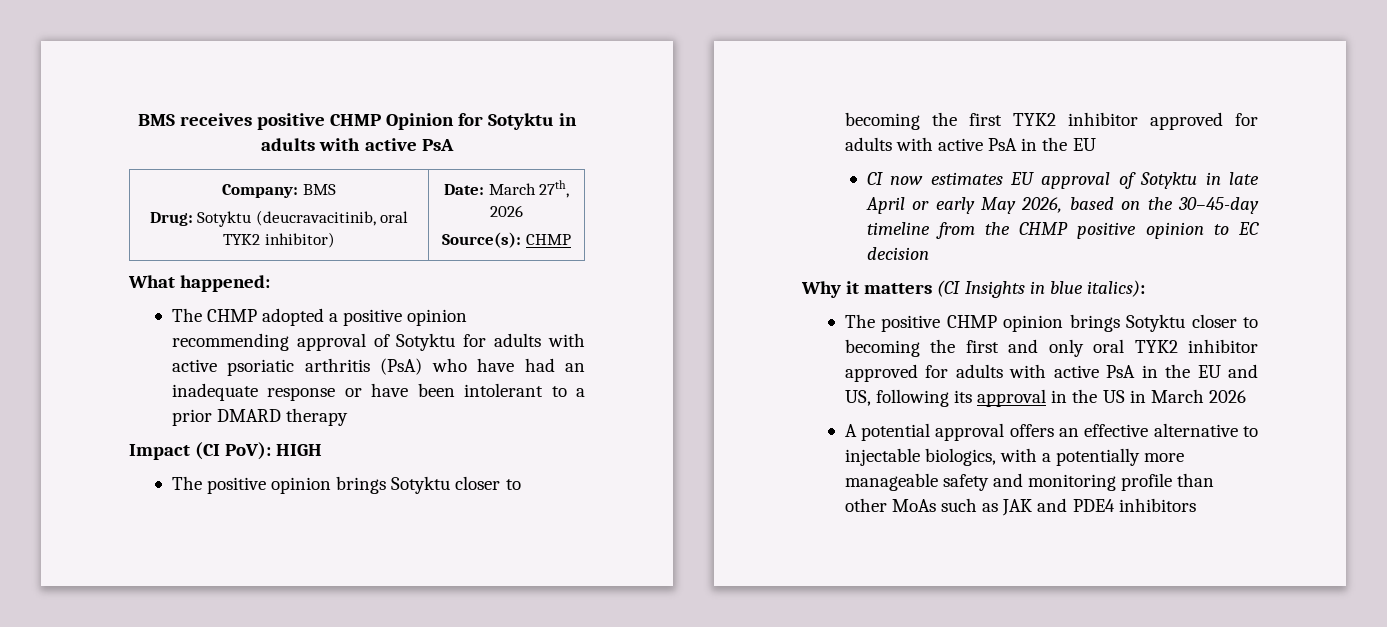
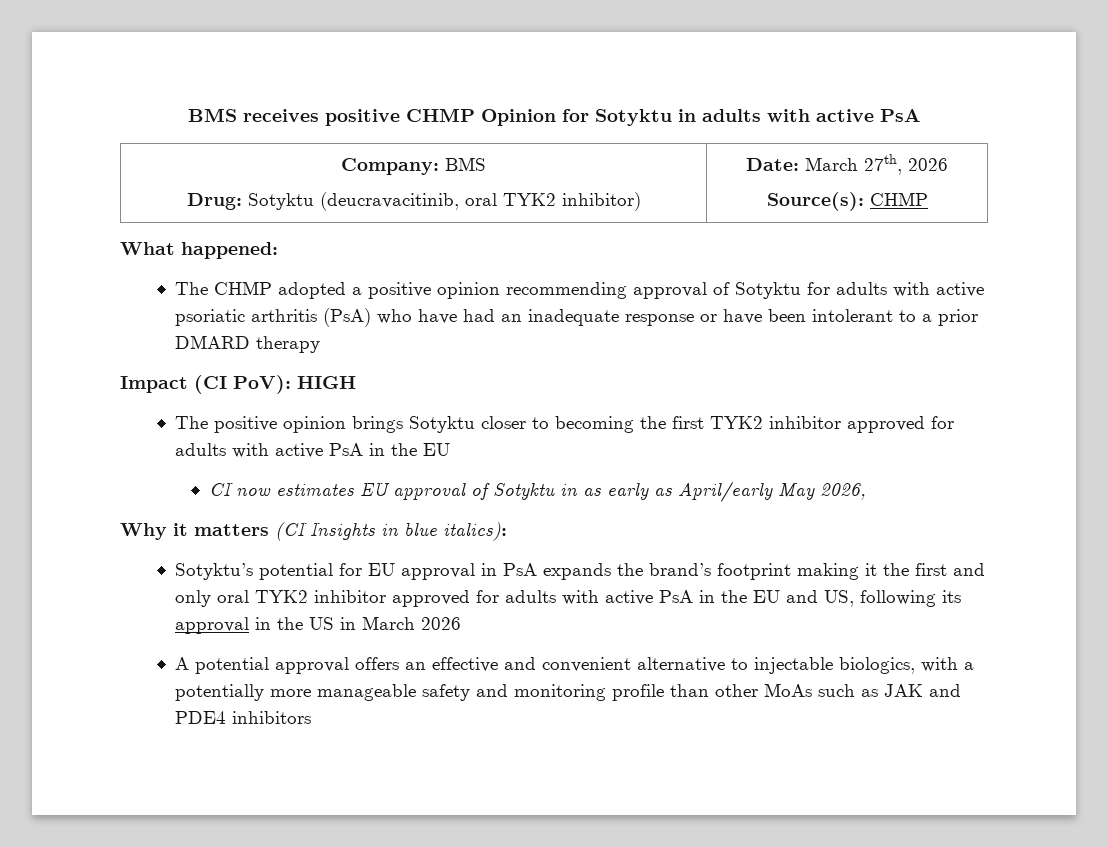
- CI now estimates EU approval of Sotyktu in late April or early May 2026, based on the 30–45-day timeline from the CHMP positive opinion to EC decision
+ CI now estimates EU approval of Sotyktu in as early as April/early May 2026,
- The positive CHMP opinion brings Sotyktu closer to becoming the first and only oral TYK2 inhibitor approved for adults with active PsA in the EU and US, following its approval in the US in March 2026
+ Sotyktu’s potential for EU approval in PsA expands the brand’s footprint making it the first and only oral TYK2 inhibitor approved for adults with active PsA in the EU and US, following its approval in the US in March 2026
- A potential approval offers an effective alternative to injectable biologics, with a potentially more manageable safety and monitoring profile than other MoAs such as JAK and PDE4 inhibitors
+ A potential approval offers an effective and convenient alternative to injectable biologics, with a potentially more manageable safety and monitoring profile than other MoAs such as JAK and PDE4 inhibitors

